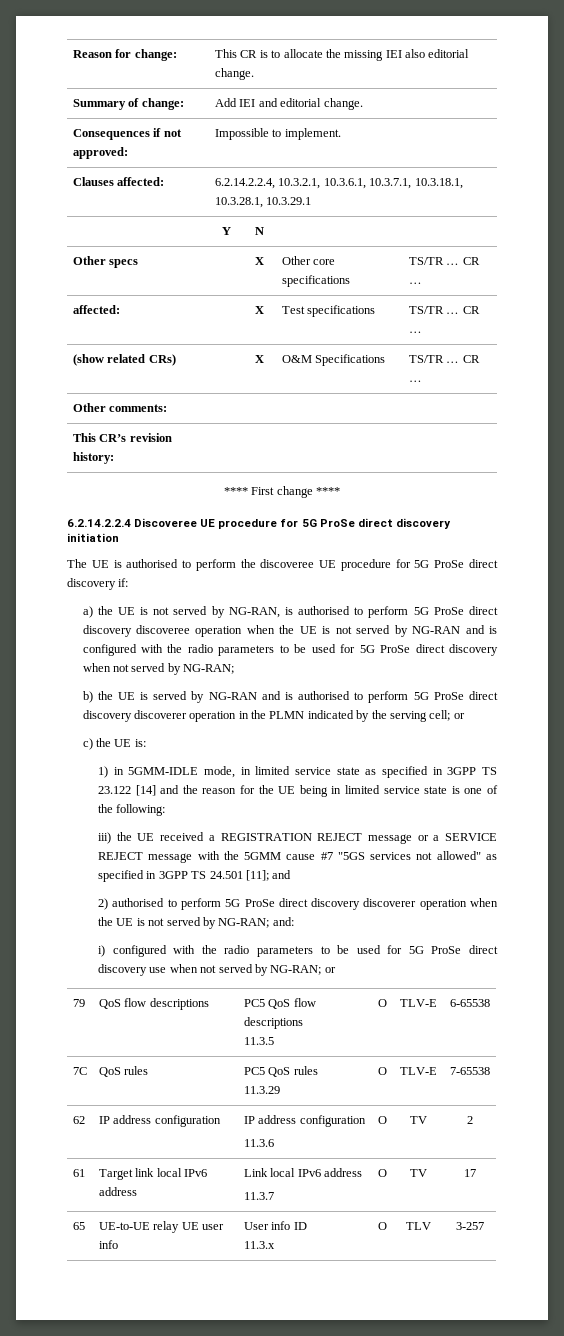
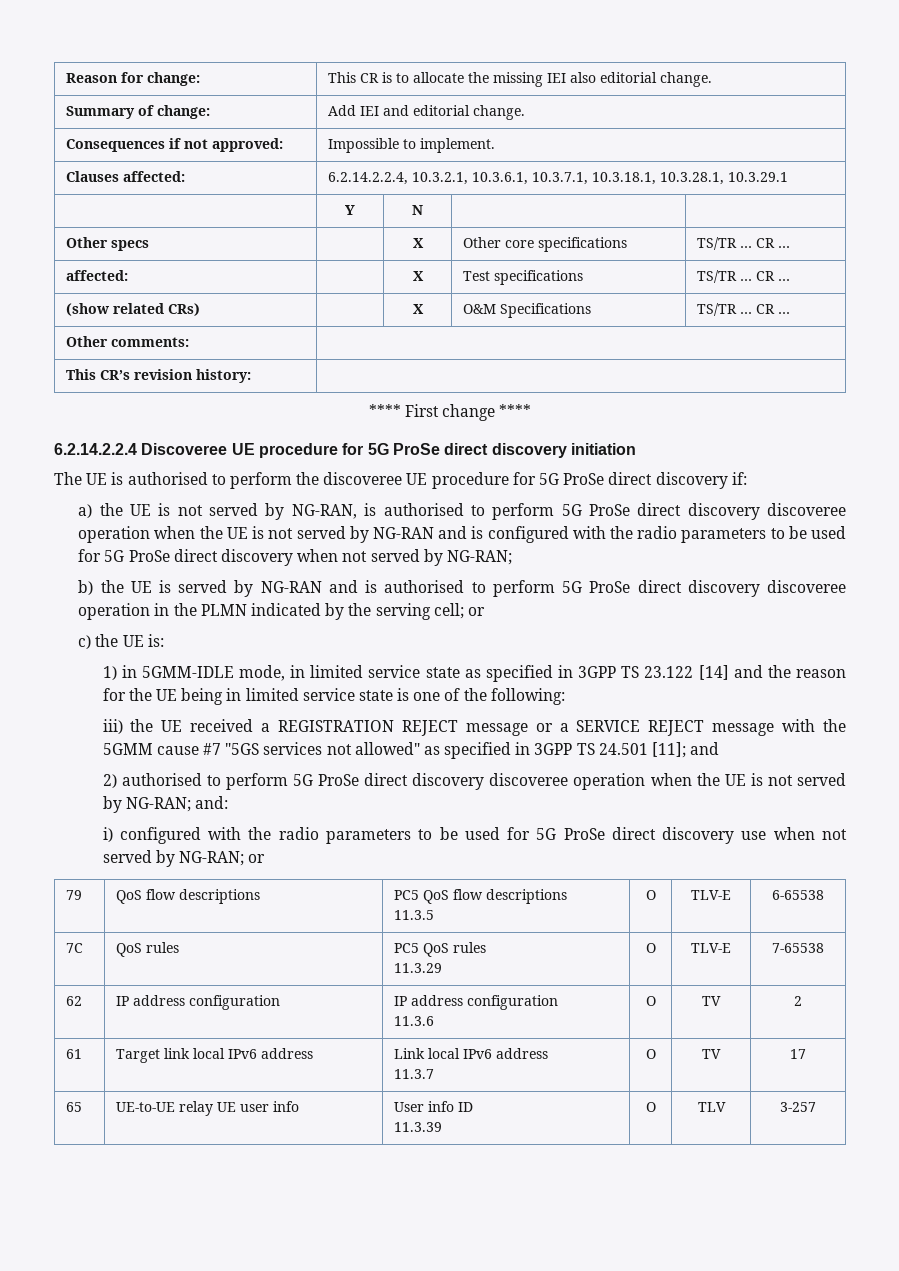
- b) the UE is served by NG-RAN and is authorised to perform 5G ProSe direct discovery discoverer operation in the PLMN indicated by the serving cell; or
+ b) the UE is served by NG-RAN and is authorised to perform 5G ProSe direct discovery discoveree operation in the PLMN indicated by the serving cell; or
- 2) authorised to perform 5G ProSe direct discovery discoverer operation when the UE is not served by NG-RAN; and:
+ 2) authorised to perform 5G ProSe direct discovery discoveree operation when the UE is not served by NG-RAN; and:
  65 | UE-to-UE relay UE user info | User info ID
- 11.3.x | O | TLV | 3-257
+ 11.3.39 | O | TLV | 3-257

